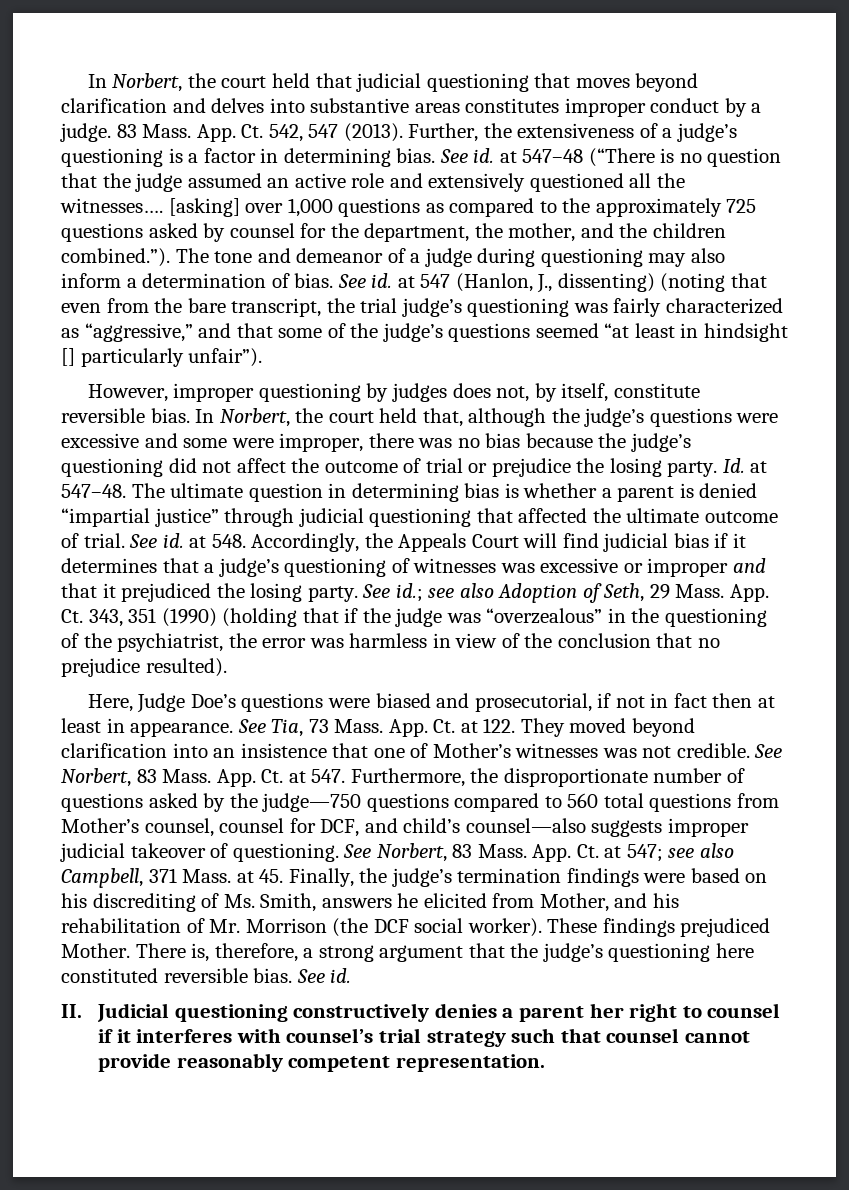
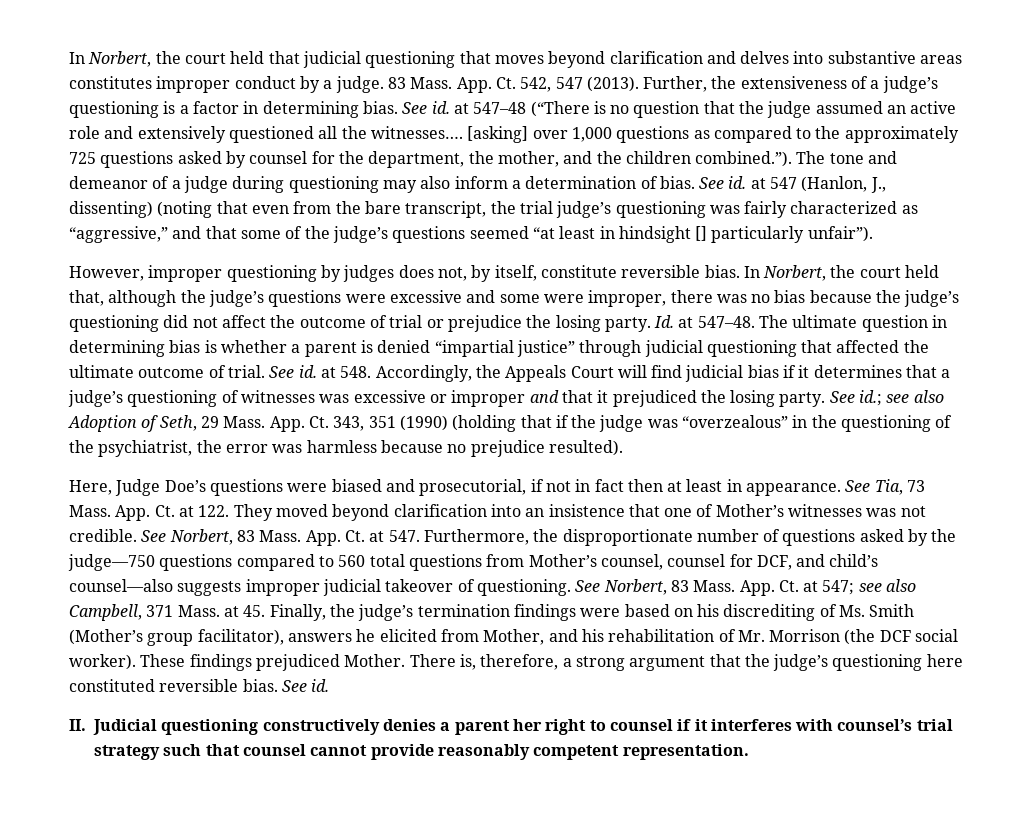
- App. Ct. 343, 351 (1990) (holding that if the judge was “overzealous” in the questioning of the psychiatrist, the error was harmless in view of the conclusion that no prejudice resulted).
+ App. Ct. 343, 351 (1990) (holding that if the judge was “overzealous” in the questioning of the psychiatrist, the error was harmless because no prejudice resulted).
- App. Ct. at 547; see also Campbell, 371 Mass. at 45. Finally, the judge’s termination findings were based on his discrediting of Ms. Smith, answers he elicited from Mother, and his rehabilitation of Mr. Morrison (the DCF social worker).
+ App. Ct. at 547; see also Campbell, 371 Mass. at 45. Finally, the judge’s termination findings were based on his discrediting of Ms. Smith (Mother’s group facilitator), answers he elicited from Mother, and his rehabilitation of Mr. Morrison (the DCF social worker).

